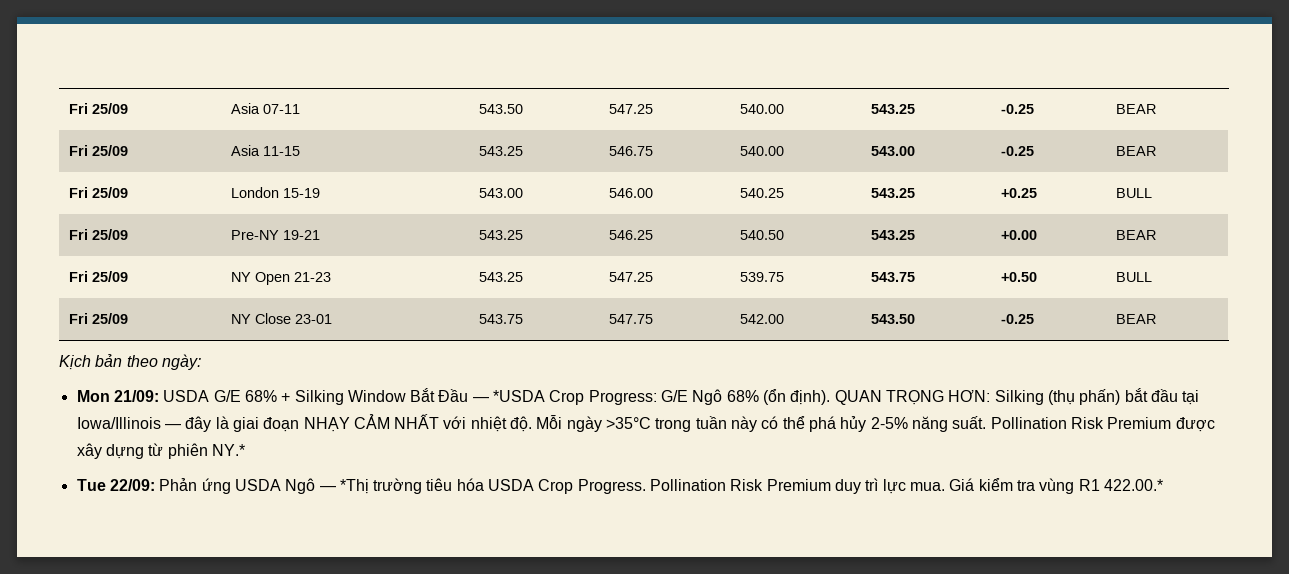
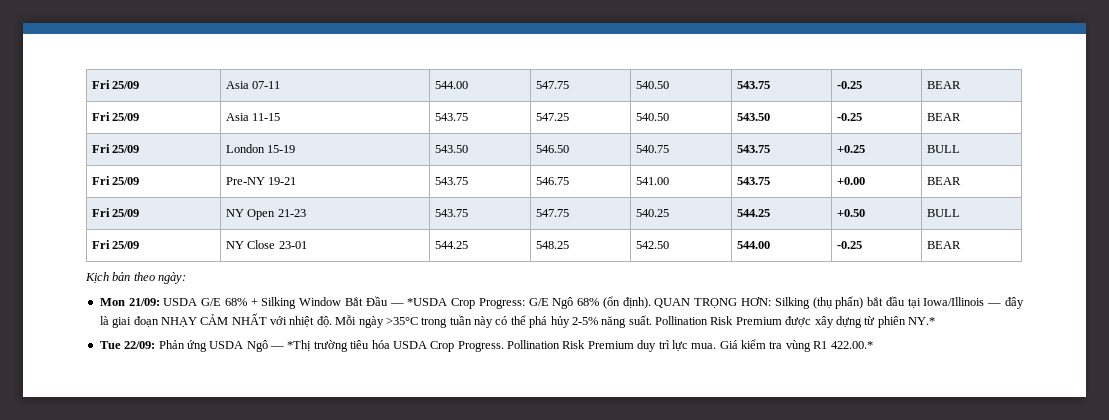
- Fri 25/09 | Asia 07-11 | 543.50 | 547.25 | 540.00 | 543.25 | -0.25 | BEAR
+ Fri 25/09 | Asia 07-11 | 544.00 | 547.75 | 540.50 | 543.75 | -0.25 | BEAR
- Fri 25/09 | Asia 11-15 | 543.25 | 546.75 | 540.00 | 543.00 | -0.25 | BEAR
+ Fri 25/09 | Asia 11-15 | 543.75 | 547.25 | 540.50 | 543.50 | -0.25 | BEAR
- Fri 25/09 | London 15-19 | 543.00 | 546.00 | 540.25 | 543.25 | +0.25 | BULL
+ Fri 25/09 | London 15-19 | 543.50 | 546.50 | 540.75 | 543.75 | +0.25 | BULL
- Fri 25/09 | Pre-NY 19-21 | 543.25 | 546.25 | 540.50 | 543.25 | +0.00 | BEAR
+ Fri 25/09 | Pre-NY 19-21 | 543.75 | 546.75 | 541.00 | 543.75 | +0.00 | BEAR
- Fri 25/09 | NY Open 21-23 | 543.25 | 547.25 | 539.75 | 543.75 | +0.50 | BULL
+ Fri 25/09 | NY Open 21-23 | 543.75 | 547.75 | 540.25 | 544.25 | +0.50 | BULL
- Fri 25/09 | NY Close 23-01 | 543.75 | 547.75 | 542.00 | 543.50 | -0.25 | BEAR
+ Fri 25/09 | NY Close 23-01 | 544.25 | 548.25 | 542.50 | 544.00 | -0.25 | BEAR

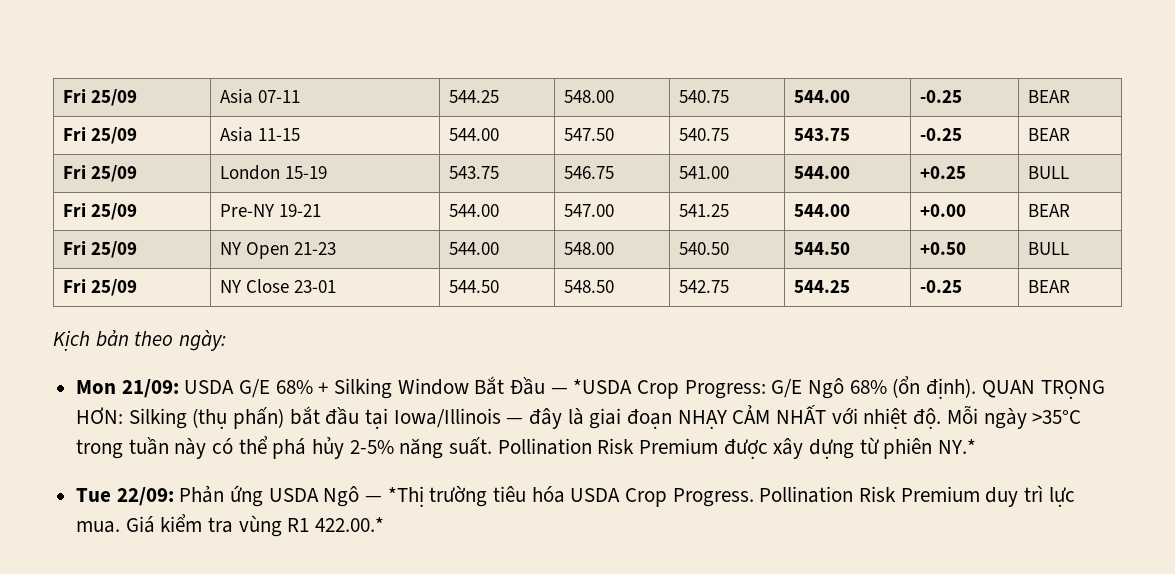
- Fri 25/09 | Asia 07-11 | 544.00 | 547.75 | 540.50 | 543.75 | -0.25 | BEAR
+ Fri 25/09 | Asia 07-11 | 544.25 | 548.00 | 540.75 | 544.00 | -0.25 | BEAR
- Fri 25/09 | Asia 11-15 | 543.75 | 547.25 | 540.50 | 543.50 | -0.25 | BEAR
+ Fri 25/09 | Asia 11-15 | 544.00 | 547.50 | 540.75 | 543.75 | -0.25 | BEAR
- Fri 25/09 | London 15-19 | 543.50 | 546.50 | 540.75 | 543.75 | +0.25 | BULL
+ Fri 25/09 | London 15-19 | 543.75 | 546.75 | 541.00 | 544.00 | +0.25 | BULL
- Fri 25/09 | Pre-NY 19-21 | 543.75 | 546.75 | 541.00 | 543.75 | +0.00 | BEAR
+ Fri 25/09 | Pre-NY 19-21 | 544.00 | 547.00 | 541.25 | 544.00 | +0.00 | BEAR
- Fri 25/09 | NY Open 21-23 | 543.75 | 547.75 | 540.25 | 544.25 | +0.50 | BULL
+ Fri 25/09 | NY Open 21-23 | 544.00 | 548.00 | 540.50 | 544.50 | +0.50 | BULL
- Fri 25/09 | NY Close 23-01 | 544.25 | 548.25 | 542.50 | 544.00 | -0.25 | BEAR
+ Fri 25/09 | NY Close 23-01 | 544.50 | 548.50 | 542.75 | 544.25 | -0.25 | BEAR

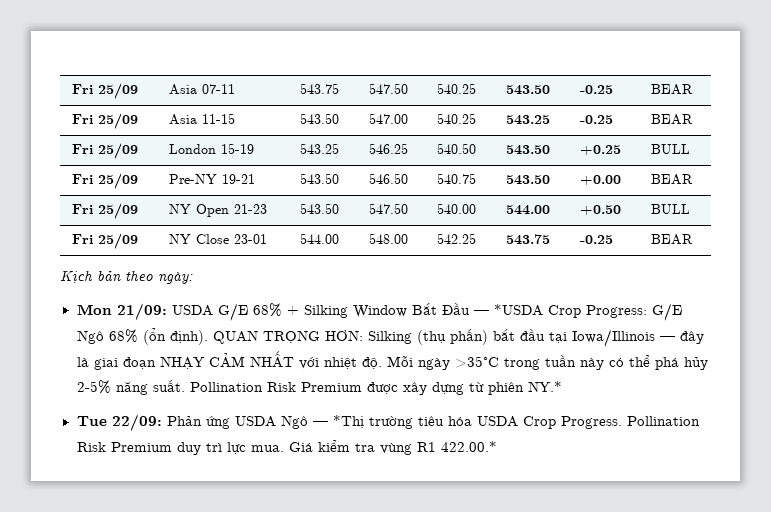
- Fri 25/09 | Asia 07-11 | 544.25 | 548.00 | 540.75 | 544.00 | -0.25 | BEAR
+ Fri 25/09 | Asia 07-11 | 543.75 | 547.50 | 540.25 | 543.50 | -0.25 | BEAR
- Fri 25/09 | Asia 11-15 | 544.00 | 547.50 | 540.75 | 543.75 | -0.25 | BEAR
+ Fri 25/09 | Asia 11-15 | 543.50 | 547.00 | 540.25 | 543.25 | -0.25 | BEAR
- Fri 25/09 | London 15-19 | 543.75 | 546.75 | 541.00 | 544.00 | +0.25 | BULL
+ Fri 25/09 | London 15-19 | 543.25 | 546.25 | 540.50 | 543.50 | +0.25 | BULL
- Fri 25/09 | Pre-NY 19-21 | 544.00 | 547.00 | 541.25 | 544.00 | +0.00 | BEAR
+ Fri 25/09 | Pre-NY 19-21 | 543.50 | 546.50 | 540.75 | 543.50 | +0.00 | BEAR
- Fri 25/09 | NY Open 21-23 | 544.00 | 548.00 | 540.50 | 544.50 | +0.50 | BULL
+ Fri 25/09 | NY Open 21-23 | 543.50 | 547.50 | 540.00 | 544.00 | +0.50 | BULL
- Fri 25/09 | NY Close 23-01 | 544.50 | 548.50 | 542.75 | 544.25 | -0.25 | BEAR
+ Fri 25/09 | NY Close 23-01 | 544.00 | 548.00 | 542.25 | 543.75 | -0.25 | BEAR

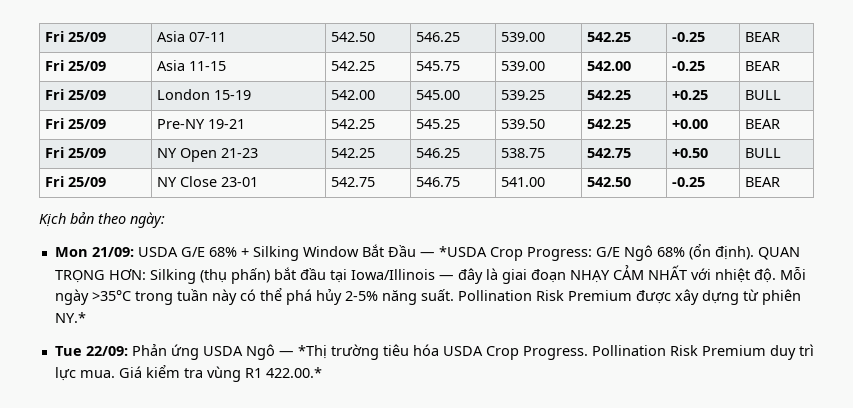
- Fri 25/09 | Asia 07-11 | 543.75 | 547.50 | 540.25 | 543.50 | -0.25 | BEAR
+ Fri 25/09 | Asia 07-11 | 542.50 | 546.25 | 539.00 | 542.25 | -0.25 | BEAR
- Fri 25/09 | Asia 11-15 | 543.50 | 547.00 | 540.25 | 543.25 | -0.25 | BEAR
+ Fri 25/09 | Asia 11-15 | 542.25 | 545.75 | 539.00 | 542.00 | -0.25 | BEAR
- Fri 25/09 | London 15-19 | 543.25 | 546.25 | 540.50 | 543.50 | +0.25 | BULL
+ Fri 25/09 | London 15-19 | 542.00 | 545.00 | 539.25 | 542.25 | +0.25 | BULL
- Fri 25/09 | Pre-NY 19-21 | 543.50 | 546.50 | 540.75 | 543.50 | +0.00 | BEAR
+ Fri 25/09 | Pre-NY 19-21 | 542.25 | 545.25 | 539.50 | 542.25 | +0.00 | BEAR
- Fri 25/09 | NY Open 21-23 | 543.50 | 547.50 | 540.00 | 544.00 | +0.50 | BULL
+ Fri 25/09 | NY Open 21-23 | 542.25 | 546.25 | 538.75 | 542.75 | +0.50 | BULL
- Fri 25/09 | NY Close 23-01 | 544.00 | 548.00 | 542.25 | 543.75 | -0.25 | BEAR
+ Fri 25/09 | NY Close 23-01 | 542.75 | 546.75 | 541.00 | 542.50 | -0.25 | BEAR

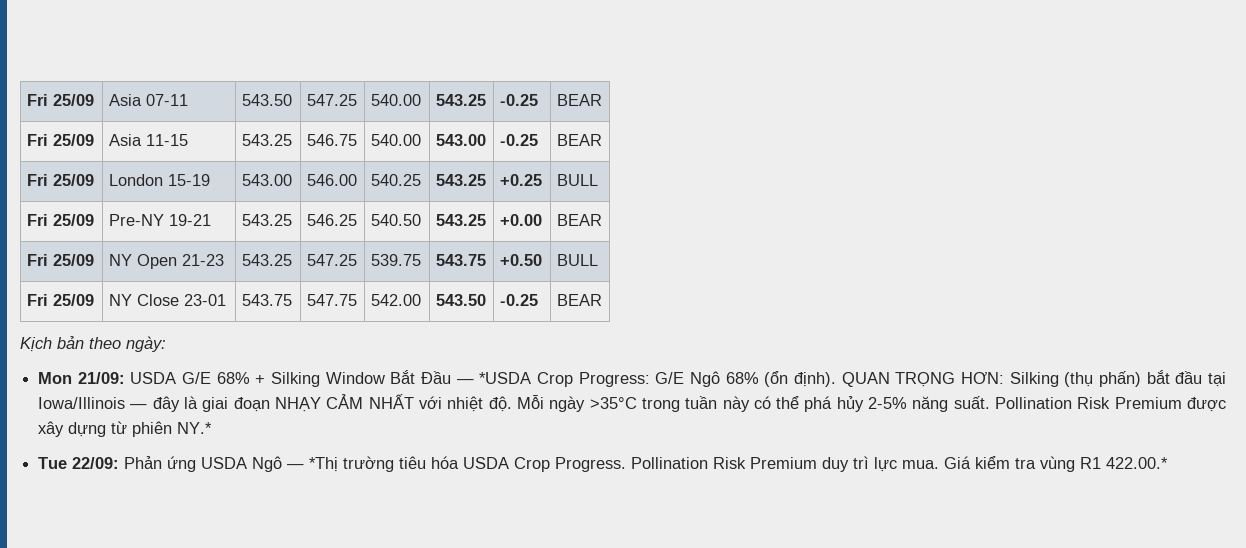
- Fri 25/09 | Asia 07-11 | 542.50 | 546.25 | 539.00 | 542.25 | -0.25 | BEAR
+ Fri 25/09 | Asia 07-11 | 543.50 | 547.25 | 540.00 | 543.25 | -0.25 | BEAR
- Fri 25/09 | Asia 11-15 | 542.25 | 545.75 | 539.00 | 542.00 | -0.25 | BEAR
+ Fri 25/09 | Asia 11-15 | 543.25 | 546.75 | 540.00 | 543.00 | -0.25 | BEAR
- Fri 25/09 | London 15-19 | 542.00 | 545.00 | 539.25 | 542.25 | +0.25 | BULL
+ Fri 25/09 | London 15-19 | 543.00 | 546.00 | 540.25 | 543.25 | +0.25 | BULL
- Fri 25/09 | Pre-NY 19-21 | 542.25 | 545.25 | 539.50 | 542.25 | +0.00 | BEAR
+ Fri 25/09 | Pre-NY 19-21 | 543.25 | 546.25 | 540.50 | 543.25 | +0.00 | BEAR
- Fri 25/09 | NY Open 21-23 | 542.25 | 546.25 | 538.75 | 542.75 | +0.50 | BULL
+ Fri 25/09 | NY Open 21-23 | 543.25 | 547.25 | 539.75 | 543.75 | +0.50 | BULL
- Fri 25/09 | NY Close 23-01 | 542.75 | 546.75 | 541.00 | 542.50 | -0.25 | BEAR
+ Fri 25/09 | NY Close 23-01 | 543.75 | 547.75 | 542.00 | 543.50 | -0.25 | BEAR

